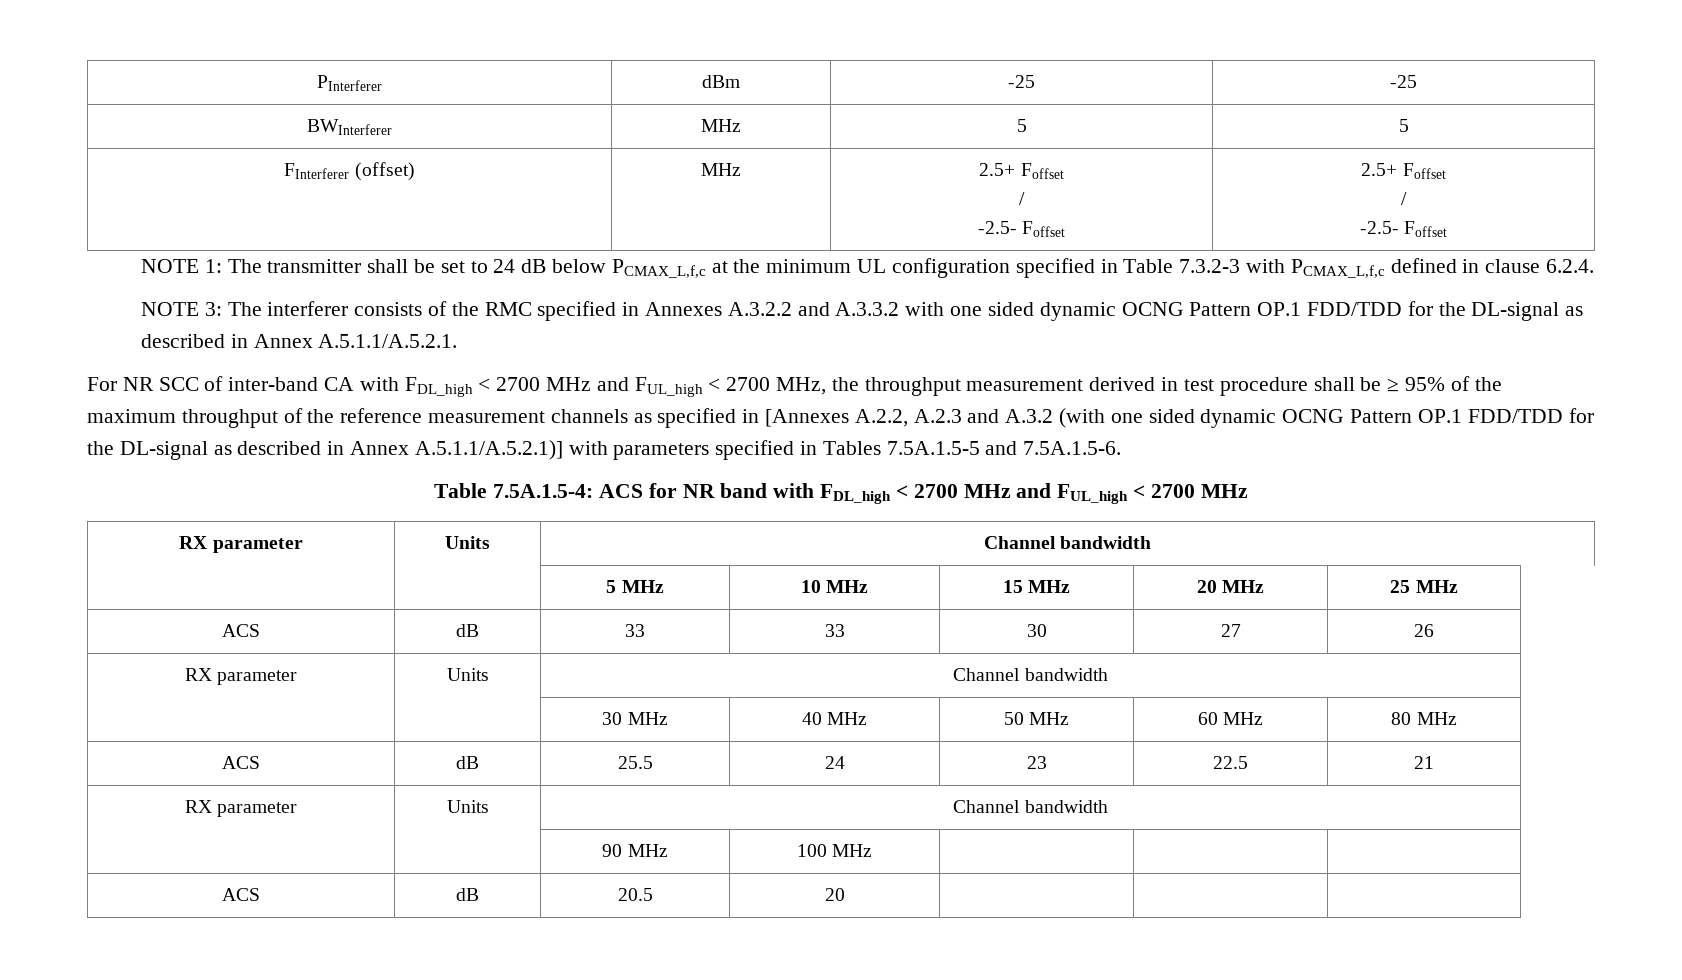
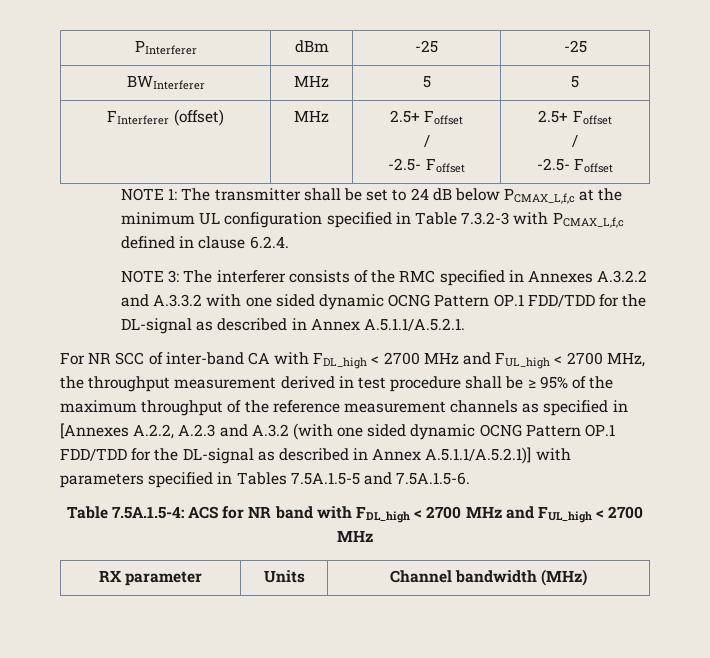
  Table 7.5A.1.5-4: ACS for NR band with FDL_high < 2700 MHz and FUL_high < 2700 MHz
- RX parameter | Units | Channel bandwidth
- | | 5 MHz | 10 MHz | 15 MHz | 20 MHz | 25 MHz
- ACS | dB | 33 | 33 | 30 | 27 | 26
- RX parameter | Units | Channel bandwidth
- | | 30 MHz | 40 MHz | 50 MHz | 60 MHz | 80 MHz
- ACS | dB | 25.5 | 24 | 23 | 22.5 | 21
- RX parameter | Units | Channel bandwidth
- | | 90 MHz | 100 MHz | | |
- ACS | dB | 20.5 | 20 | | |
+ RX parameter | Units | Channel bandwidth (MHz)

